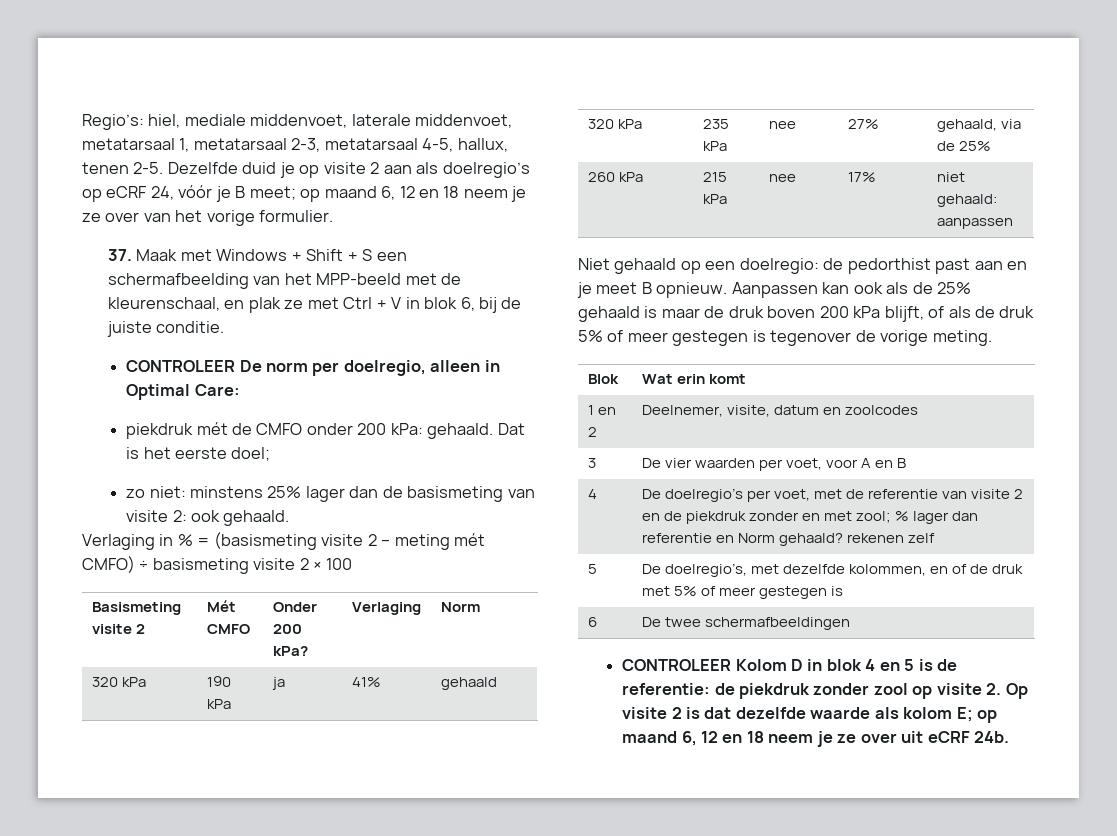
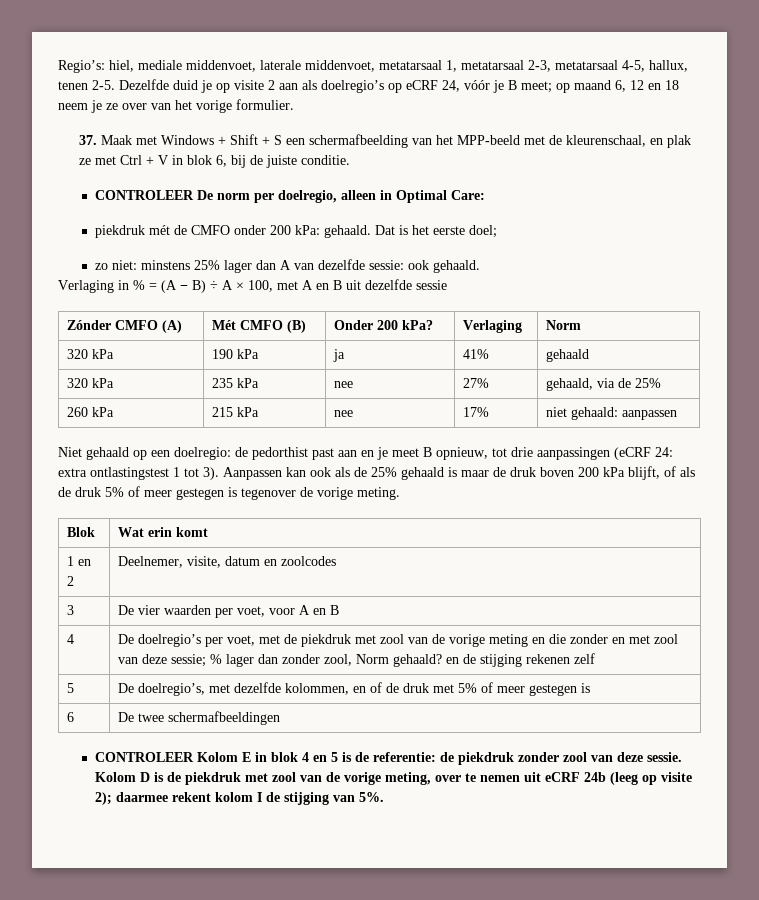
- zo niet: minstens 25% lager dan de basismeting van visite 2: ook gehaald.
+ zo niet: minstens 25% lager dan A van dezelfde sessie: ook gehaald.
- Verlaging in % = (basismeting visite 2 − meting mét CMFO) ÷ basismeting visite 2 × 100
- Basismeting visite 2 | Mét CMFO | Onder 200 kPa? | Verlaging | Norm
+ Verlaging in % = (A − B) ÷ A × 100, met A en B uit dezelfde sessie
+ Zónder CMFO (A) | Mét CMFO (B) | Onder 200 kPa? | Verlaging | Norm
- Niet gehaald op een doelregio: de pedorthist past aan en je meet B opnieuw.
+ Niet gehaald op een doelregio: de pedorthist past aan en je meet B opnieuw, tot drie aanpassingen (eCRF 24: extra ontlastingstest 1 tot 3).
- 4 | De doelregio’s per voet, met de referentie van visite 2 en de piekdruk zonder en met zool; % lager dan referentie en Norm gehaald? rekenen zelf
+ 4 | De doelregio’s per voet, met de piekdruk met zool van de vorige meting en die zonder en met zool van deze sessie; % lager dan zonder zool, Norm gehaald? en de stijging rekenen zelf
- CONTROLEER Kolom D in blok 4 en 5 is de referentie: de piekdruk zonder zool op visite 2. Op visite 2 is dat dezelfde waarde als kolom E; op maand 6, 12 en 18 neem je ze over uit eCRF 24b.
+ CONTROLEER Kolom E in blok 4 en 5 is de referentie: de piekdruk zonder zool van deze sessie. Kolom D is de piekdruk met zool van de vorige meting, over te nemen uit eCRF 24b (leeg op visite 2); daarmee rekent kolom I de stijging van 5%.

